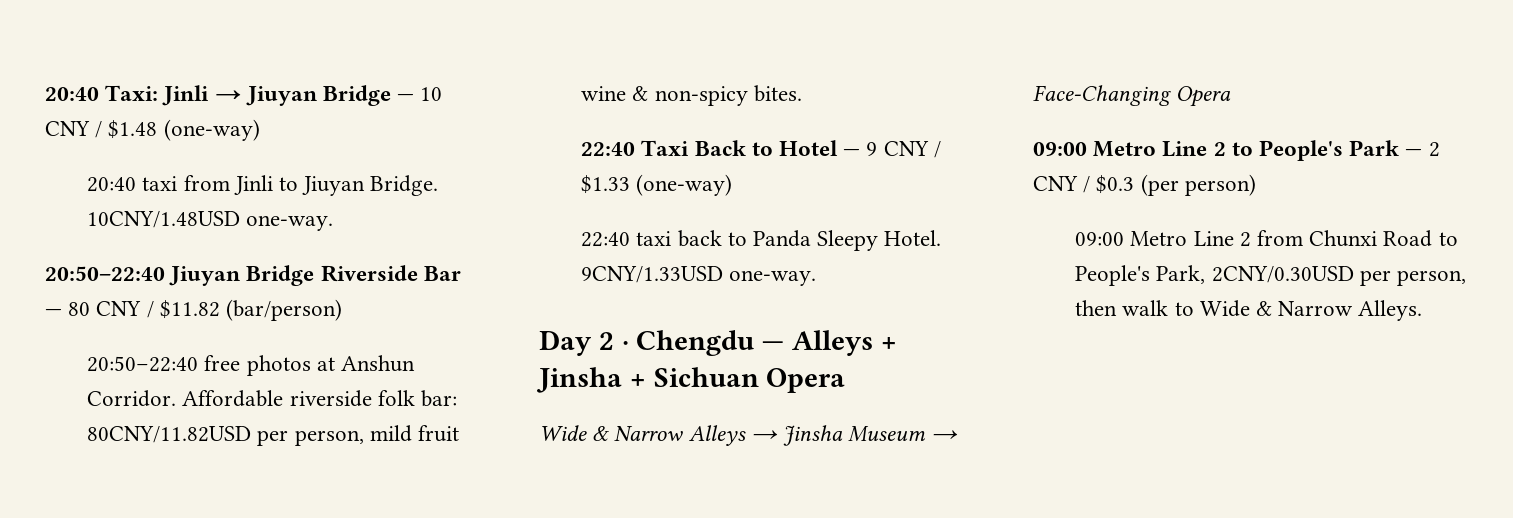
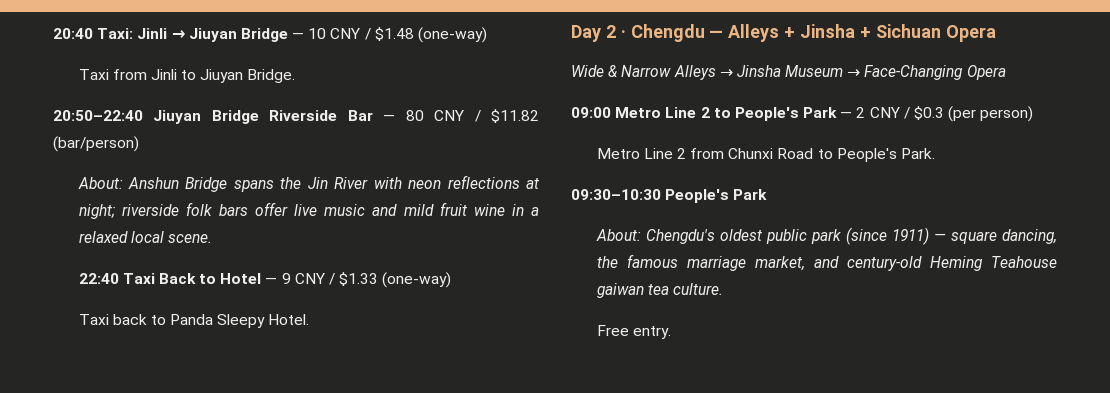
- 20:40 taxi from Jinli to Jiuyan Bridge. 10CNY/1.48USD one-way.
+ Taxi from Jinli to Jiuyan Bridge.
- 20:50–22:40 free photos at Anshun Corridor. Affordable riverside folk bar: 80CNY/11.82USD per person, mild fruit wine & non-spicy bites.
+ About: Anshun Bridge spans the Jin River with neon reflections at night; riverside folk bars offer live music and mild fruit wine in a relaxed local scene.
- 22:40 taxi back to Panda Sleepy Hotel. 9CNY/1.33USD one-way.
+ Taxi back to Panda Sleepy Hotel.
- 09:00 Metro Line 2 from Chunxi Road to People's Park, 2CNY/0.30USD per person, then walk to Wide & Narrow Alleys.
+ Metro Line 2 from Chunxi Road to People's Park.
+ 09:30–10:30 People's Park
+ About: Chengdu's oldest public park (since 1911) — square dancing, the famous marriage market, and century-old Heming Teahouse gaiwan tea culture.
+ Free entry.

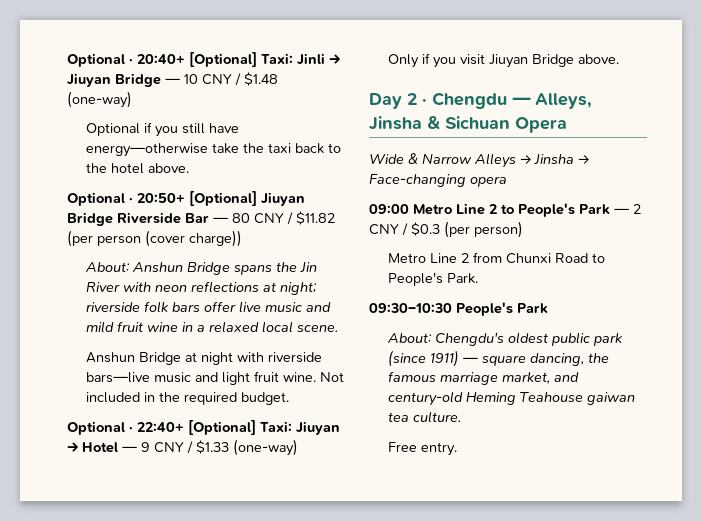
- 20:40 Taxi: Jinli → Jiuyan Bridge — 10 CNY / $1.48 (one-way)
+ Optional · 20:40+ [Optional] Taxi: Jinli → Jiuyan Bridge — 10 CNY / $1.48 (one-way)
- Taxi from Jinli to Jiuyan Bridge.
- 20:50–22:40 Jiuyan Bridge Riverside Bar — 80 CNY / $11.82 (bar/person)
+ Optional if you still have energy—otherwise take the taxi back to the hotel above.
+ Optional · 20:50+ [Optional] Jiuyan Bridge Riverside Bar — 80 CNY / $11.82 (per person (cover charge))
- 22:40 Taxi Back to Hotel — 9 CNY / $1.33 (one-way)
+ Anshun Bridge at night with riverside bars—live music and light fruit wine. Not included in the required budget.
+ Optional · 22:40+ [Optional] Taxi: Jiuyan → Hotel — 9 CNY / $1.33 (one-way)
- Taxi back to Panda Sleepy Hotel.
+ Only if you visit Jiuyan Bridge above.
- Day 2 · Chengdu — Alleys + Jinsha + Sichuan Opera
+ Day 2 · Chengdu — Alleys, Jinsha & Sichuan Opera
- Wide & Narrow Alleys → Jinsha Museum → Face-Changing Opera
+ Wide & Narrow Alleys → Jinsha → Face-changing opera

